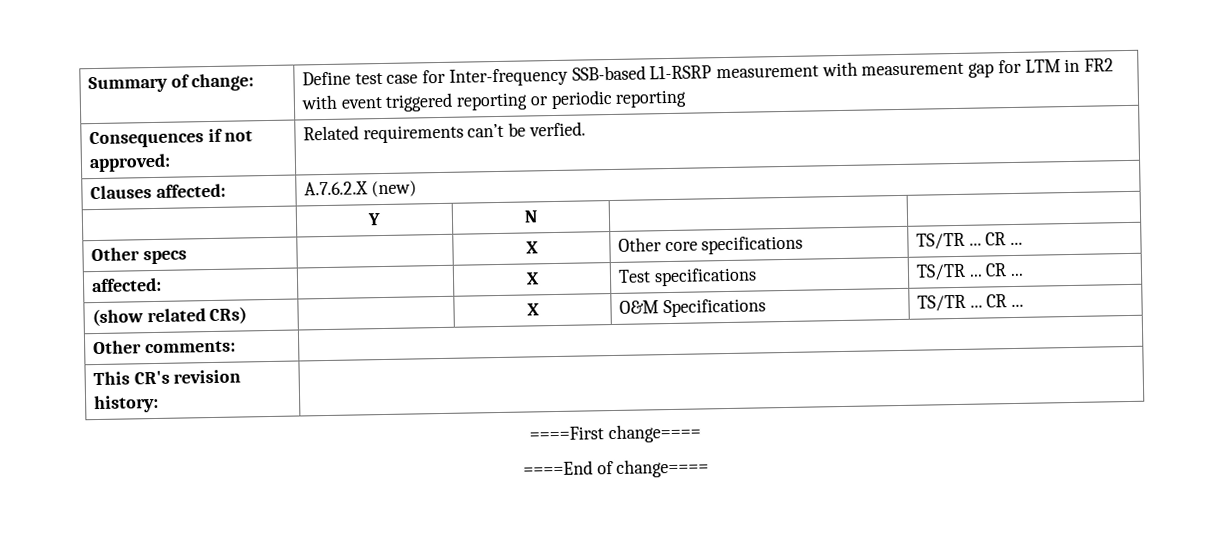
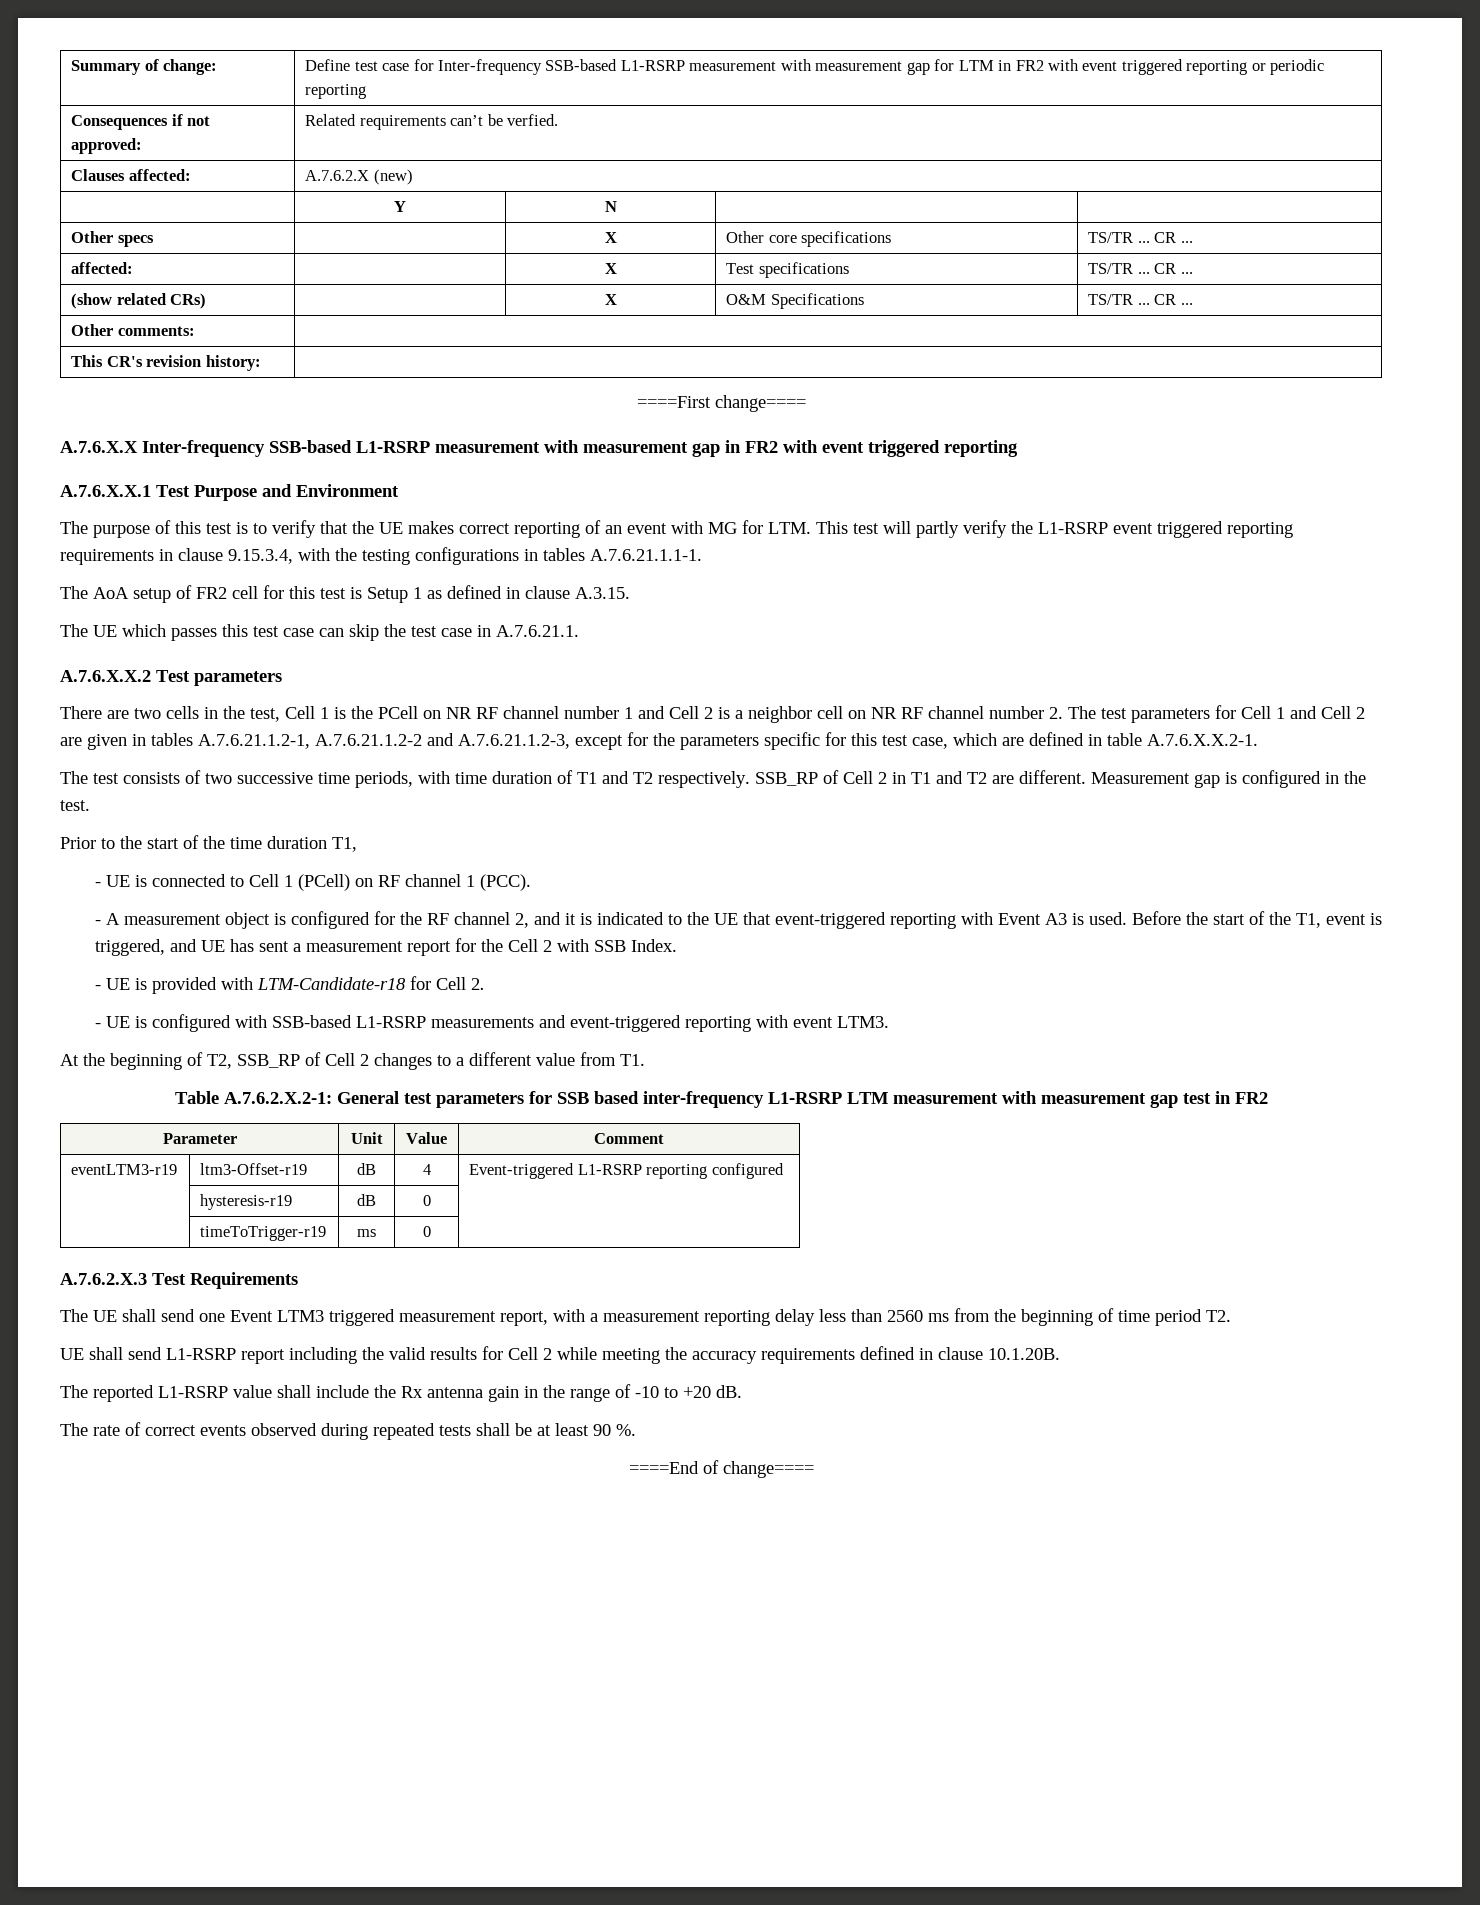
+ A.7.6.X.X Inter-frequency SSB-based L1-RSRP measurement with measurement gap in FR2 with event triggered reporting
+ A.7.6.X.X.1 Test Purpose and Environment
+ The purpose of this test is to verify that the UE makes correct reporting of an event with MG for LTM. This test will partly verify the L1-RSRP event triggered reporting requirements in clause 9.15.3.4, with the testing configurations in tables A.7.6.21.1.1-1.
+ The AoA setup of FR2 cell for this test is Setup 1 as defined in clause A.3.15.
+ The UE which passes this test case can skip the test case in A.7.6.21.1.
+ A.7.6.X.X.2 Test parameters
+ There are two cells in the test, Cell 1 is the PCell on NR RF channel number 1 and Cell 2 is a neighbor cell on NR RF channel number 2. The test parameters for Cell 1 and Cell 2 are given in tables A.7.6.21.1.2-1, A.7.6.21.1.2-2 and A.7.6.21.1.2-3, except for the parameters specific for this test case, which are defined in table A.7.6.X.X.2-1.
+ The test consists of two successive time periods, with time duration of T1 and T2 respectively. SSB_RP of Cell 2 in T1 and T2 are different. Measurement gap is configured in the test.
+ Prior to the start of the time duration T1,
+ - UE is connected to Cell 1 (PCell) on RF channel 1 (PCC).
+ - A measurement object is configured for the RF channel 2, and it is indicated to the UE that event-triggered reporting with Event A3 is used. Before the start of the T1, event is triggered, and UE has sent a measurement report for the Cell 2 with SSB Index.
+ - UE is provided with LTM-Candidate-r18 for Cell 2.
+ - UE is configured with SSB-based L1-RSRP measurements and event-triggered reporting with event LTM3.
+ At the beginning of T2, SSB_RP of Cell 2 changes to a different value from T1.
+ Table A.7.6.2.X.2-1: General test parameters for SSB based inter-frequency L1-RSRP LTM measurement with measurement gap test in FR2
+ Parameter | Unit | Value | Comment
+ eventLTM3-r19 | ltm3-Offset-r19 | dB | 4 | Event-triggered L1-RSRP reporting configured
+ | hysteresis-r19 | dB | 0 |
+ | timeToTrigger-r19 | ms | 0 |
+ A.7.6.2.X.3 Test Requirements
+ The UE shall send one Event LTM3 triggered measurement report, with a measurement reporting delay less than 2560 ms from the beginning of time period T2.
+ UE shall send L1-RSRP report including the valid results for Cell 2 while meeting the accuracy requirements defined in clause 10.1.20B.
+ The reported L1-RSRP value shall include the Rx antenna gain in the range of -10 to +20 dB.
+ The rate of correct events observed during repeated tests shall be at least 90 %.

